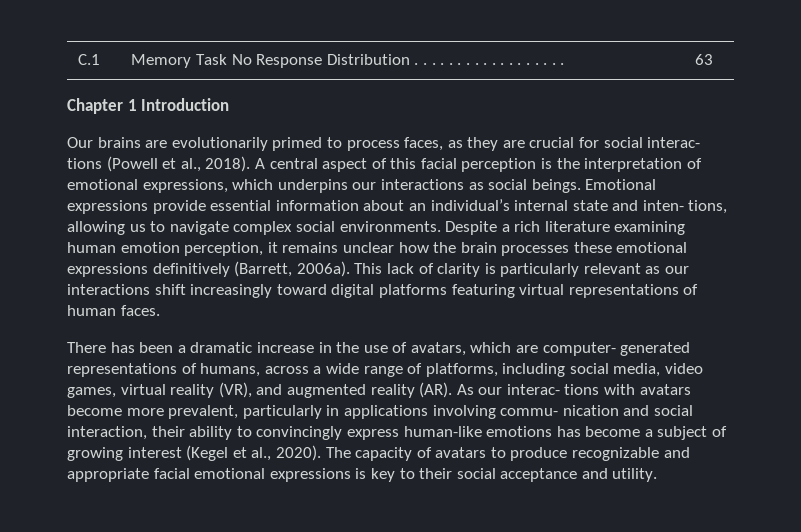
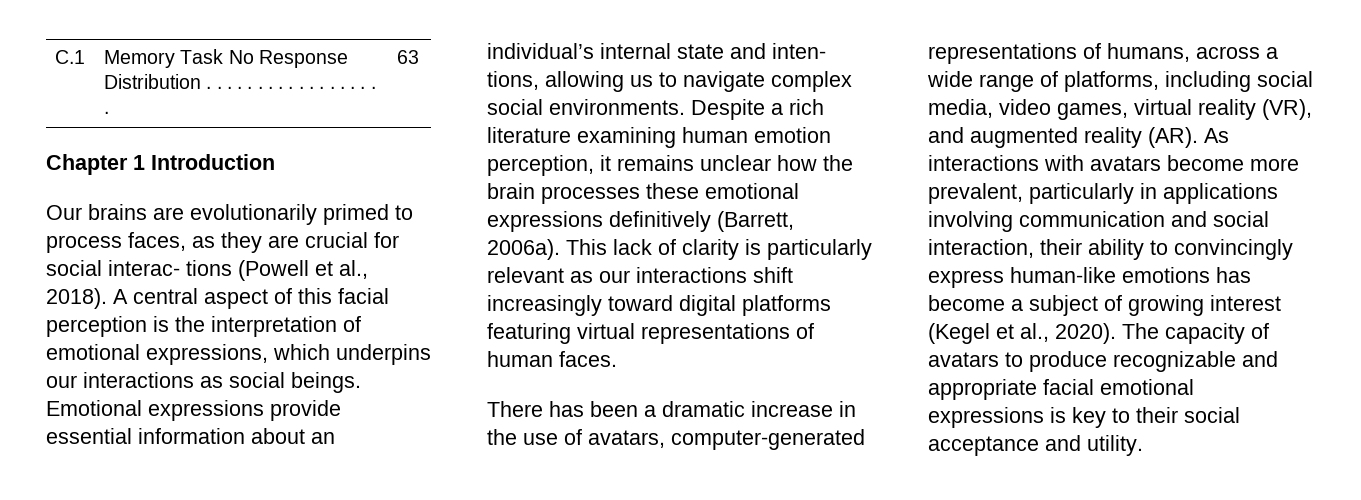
- There has been a dramatic increase in the use of avatars, which are computer- generated representations of humans, across a wide range of platforms, including social media, video games, virtual reality (VR), and augmented reality (AR). As our interac- tions with avatars become more prevalent, particularly in applications involving commu- nication and social interaction, their ability to convincingly express human-like emotions has become a subject of growing interest (Kegel et al., 2020).
+ There has been a dramatic increase in the use of avatars, computer-generated representations of humans, across a wide range of platforms, including social media, video games, virtual reality (VR), and augmented reality (AR). As interactions with avatars become more prevalent, particularly in applications involving communication and social interaction, their ability to convincingly express human-like emotions has become a subject of growing interest (Kegel et al., 2020).

